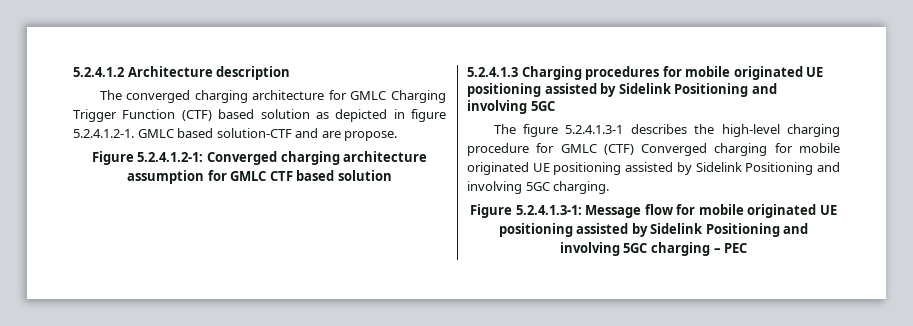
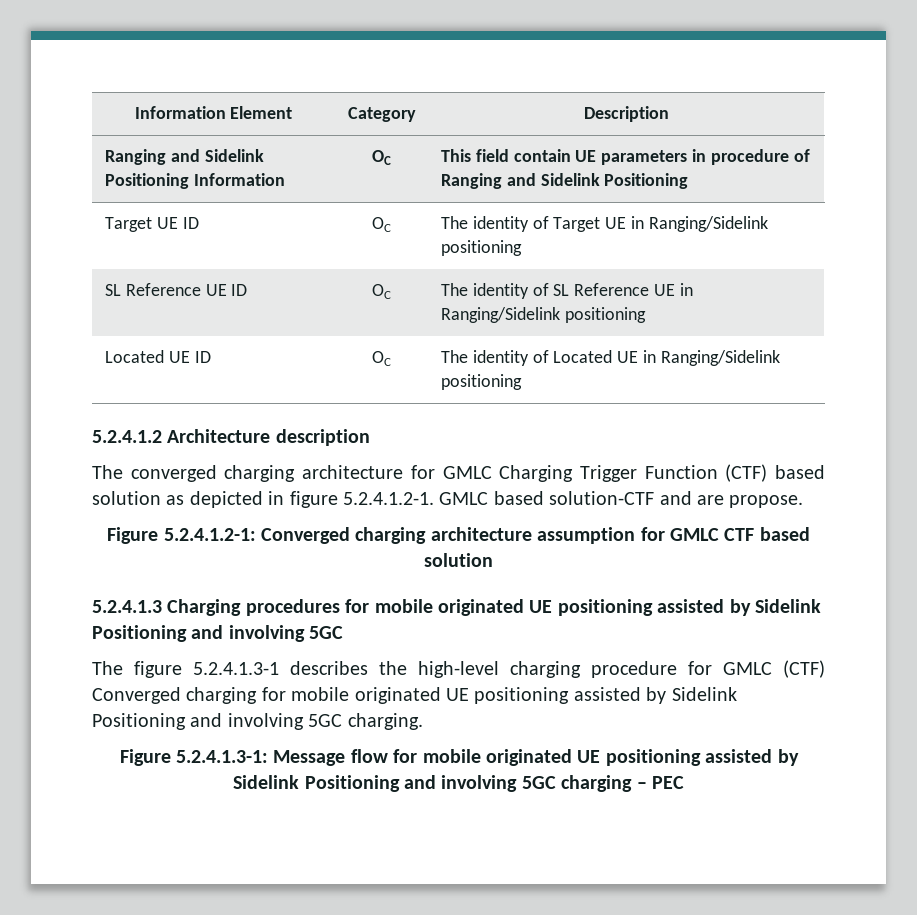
+ Information Element | Category | Description
+ Ranging and Sidelink Positioning Information | OC | This field contain UE parameters in procedure of Ranging and Sidelink Positioning
+ Target UE ID | OC | The identity of Target UE in Ranging/Sidelink positioning
+ SL Reference UE ID | OC | The identity of SL Reference UE in Ranging/Sidelink positioning
+ Located UE ID | OC | The identity of Located UE in Ranging/Sidelink positioning

